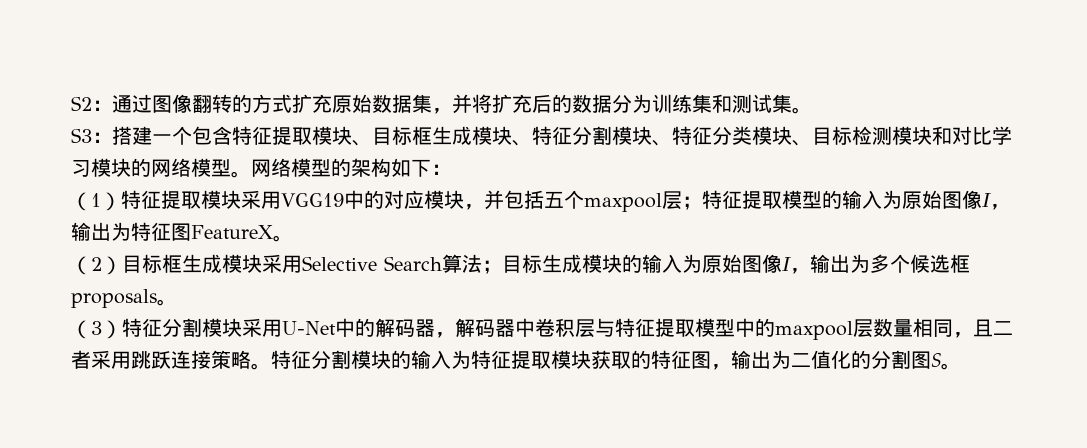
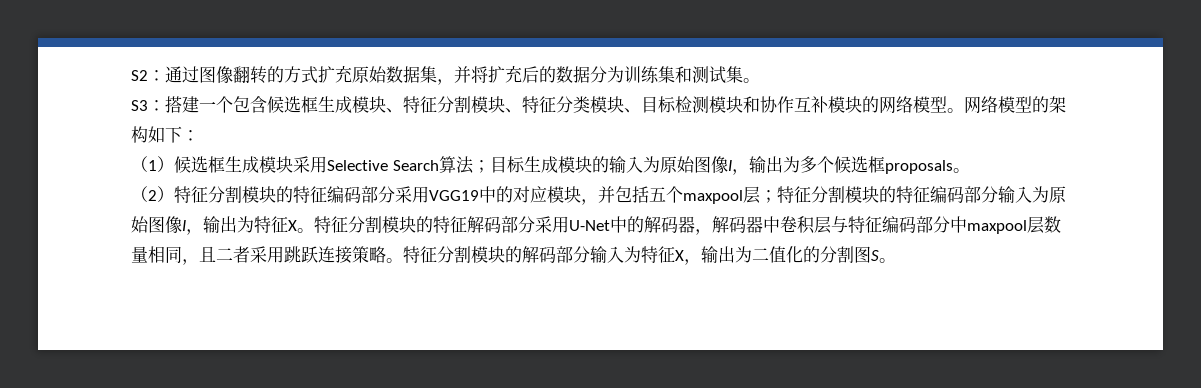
- S3：搭建一个包含特征提取模块、目标框生成模块、特征分割模块、特征分类模块、目标检测模块和对比学习模块的网络模型。
+ S3：搭建一个包含候选框生成模块、特征分割模块、特征分类模块、目标检测模块和协作互补模块的网络模型。
- （1）特征提取模块采用VGG19中的对应模块，并包括五个maxpool层；特征提取模型的输入为原始图像I，输出为特征图FeatureX。
- （2）目标框生成模块采用Selective Search算法；目标生成模块的输入为原始图像I，输出为多个候选框proposals。
+ （1）候选框生成模块采用Selective Search算法；目标生成模块的输入为原始图像I，输出为多个候选框proposals。
- （3）特征分割模块采用U-Net中的解码器，解码器中卷积层与特征提取模型中的maxpool层数量相同，且二者采用跳跃连接策略。
+ （2）特征分割模块的特征编码部分采用VGG19中的对应模块，并包括五个maxpool层；特征分割模块的特征编码部分输入为原始图像I，输出为特征X。特征分割模块的特征解码部分采用U-Net中的解码器，解码器中卷积层与特征编码部分中maxpool层数量相同，且二者采用跳跃连接策略。
- 特征分割模块的输入为特征提取模块获取的特征图，输出为二值化的分割图S。
+ 特征分割模块的解码部分输入为特征X，输出为二值化的分割图S。

